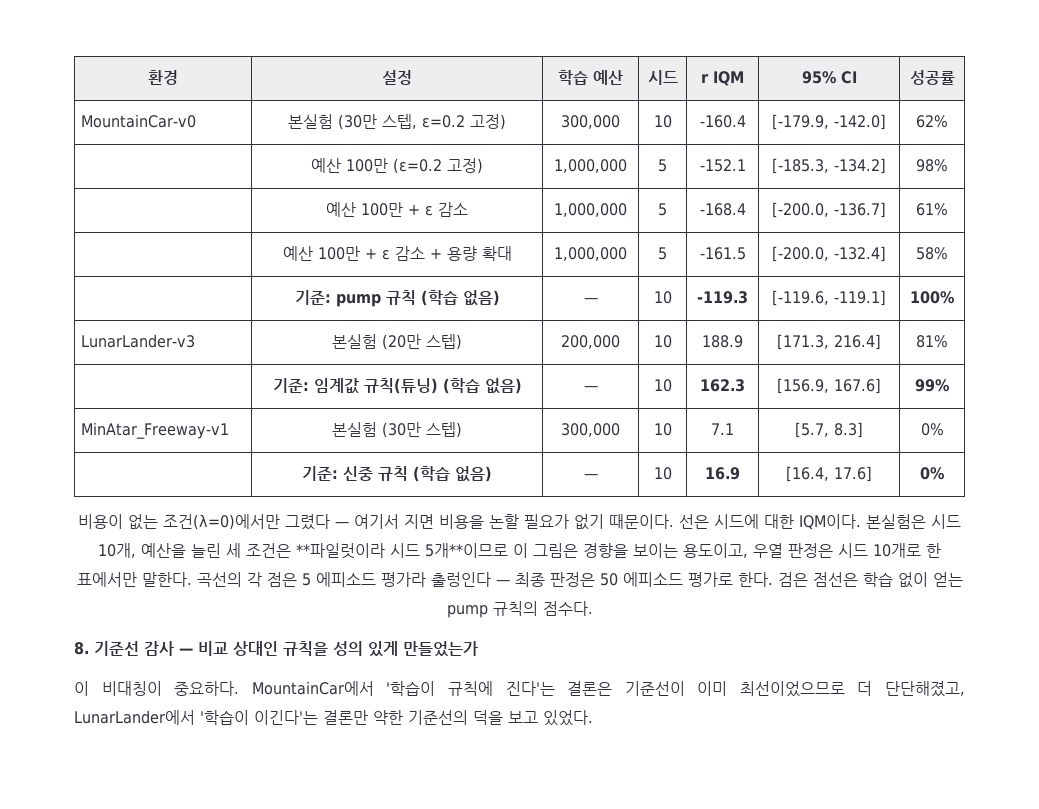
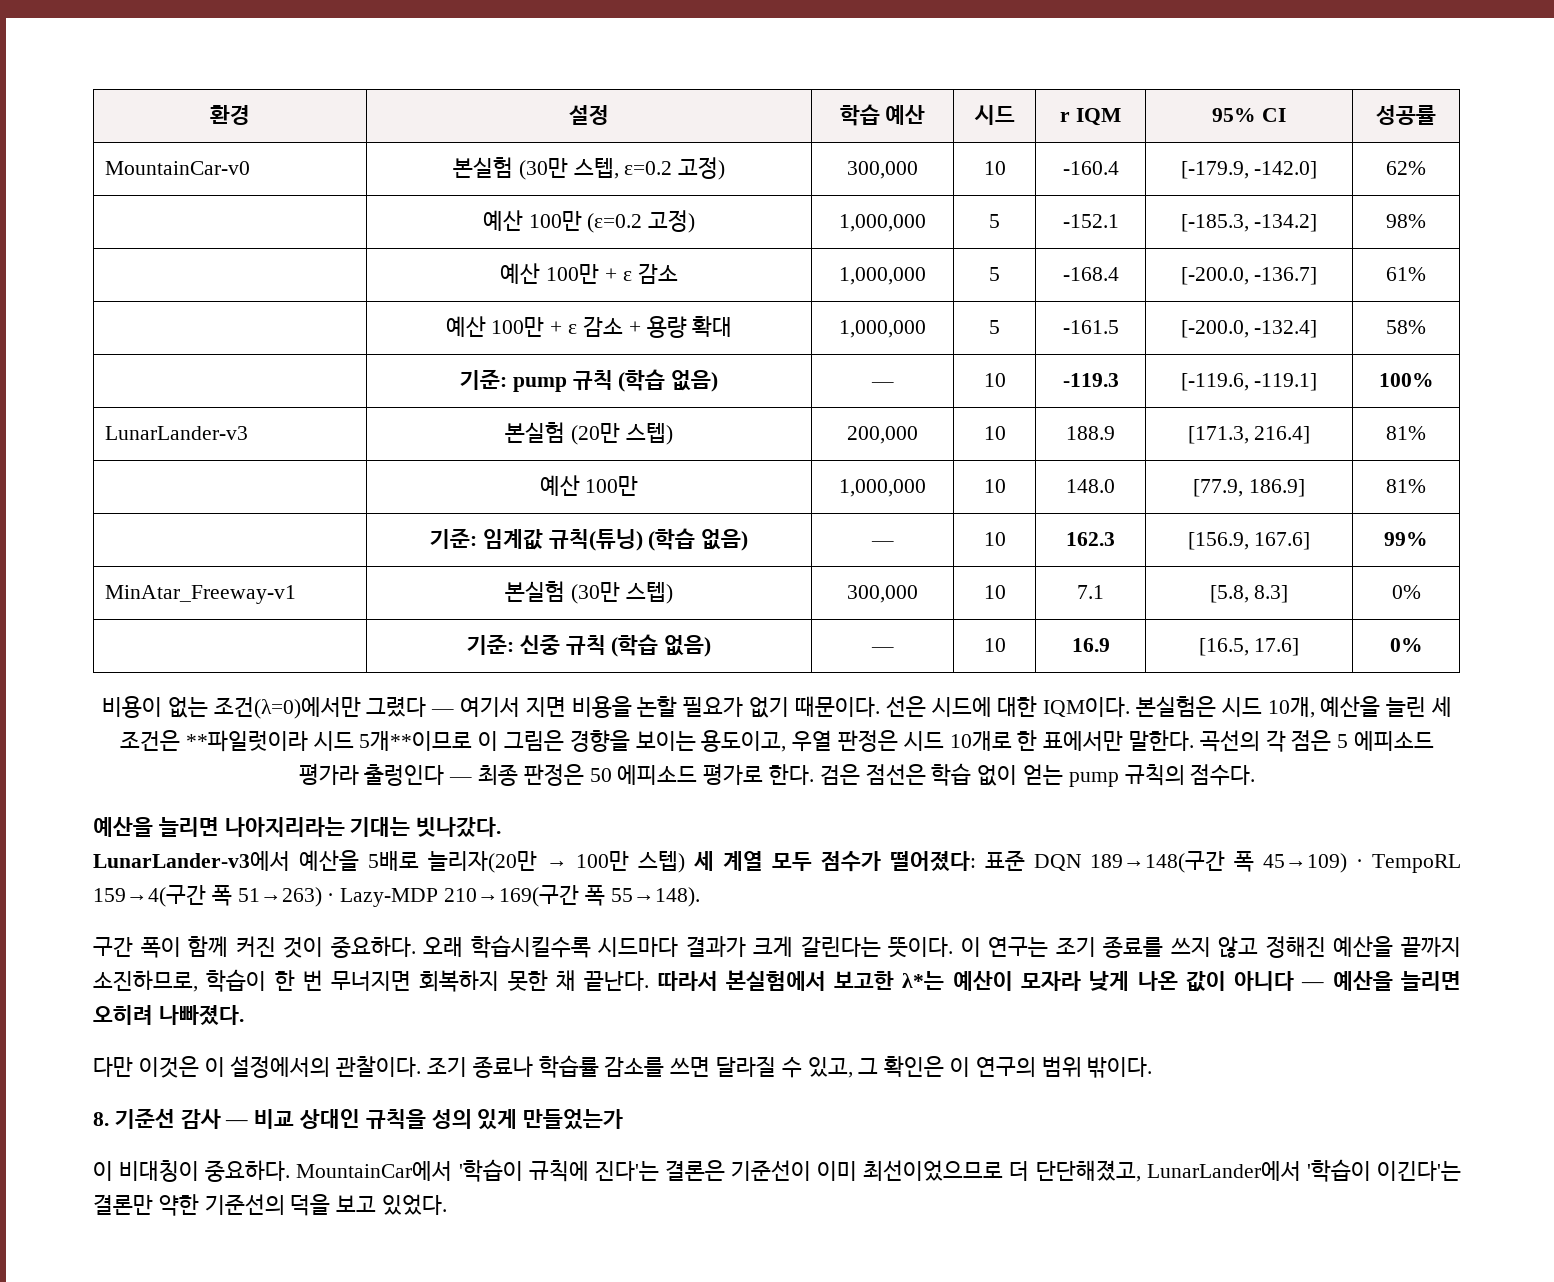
+ | 예산 100만 | 1,000,000 | 10 | 148.0 | [77.9, 186.9] | 81%
- MinAtar_Freeway-v1 | 본실험 (30만 스텝) | 300,000 | 10 | 7.1 | [5.7, 8.3] | 0%
+ MinAtar_Freeway-v1 | 본실험 (30만 스텝) | 300,000 | 10 | 7.1 | [5.8, 8.3] | 0%
- | 기준: 신중 규칙 (학습 없음) | — | 10 | 16.9 | [16.4, 17.6] | 0%
+ | 기준: 신중 규칙 (학습 없음) | — | 10 | 16.9 | [16.5, 17.6] | 0%
+ 예산을 늘리면 나아지리라는 기대는 빗나갔다.
+ LunarLander-v3에서 예산을 5배로 늘리자(20만 → 100만 스텝) 세 계열 모두 점수가 떨어졌다: 표준 DQN 189→148(구간 폭 45→109) · TempoRL 159→4(구간 폭 51→263) · Lazy-MDP 210→169(구간 폭 55→148).
+ 구간 폭이 함께 커진 것이 중요하다. 오래 학습시킬수록 시드마다 결과가 크게 갈린다는 뜻이다. 이 연구는 조기 종료를 쓰지 않고 정해진 예산을 끝까지 소진하므로, 학습이 한 번 무너지면 회복하지 못한 채 끝난다. 따라서 본실험에서 보고한 λ*는 예산이 모자라 낮게 나온 값이 아니다 — 예산을 늘리면 오히려 나빠졌다.
+ 다만 이것은 이 설정에서의 관찰이다. 조기 종료나 학습률 감소를 쓰면 달라질 수 있고, 그 확인은 이 연구의 범위 밖이다.

